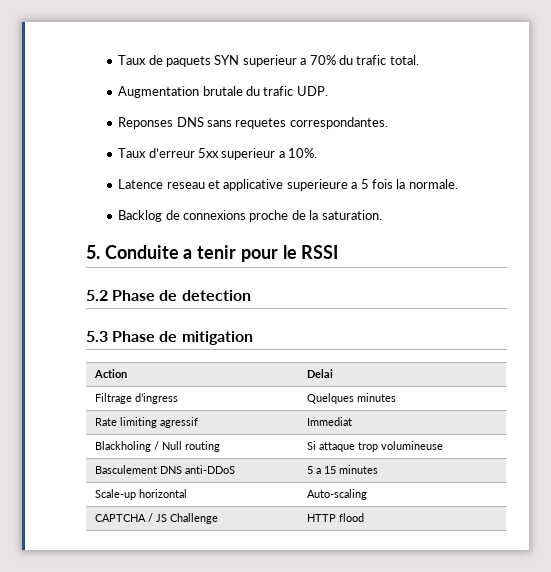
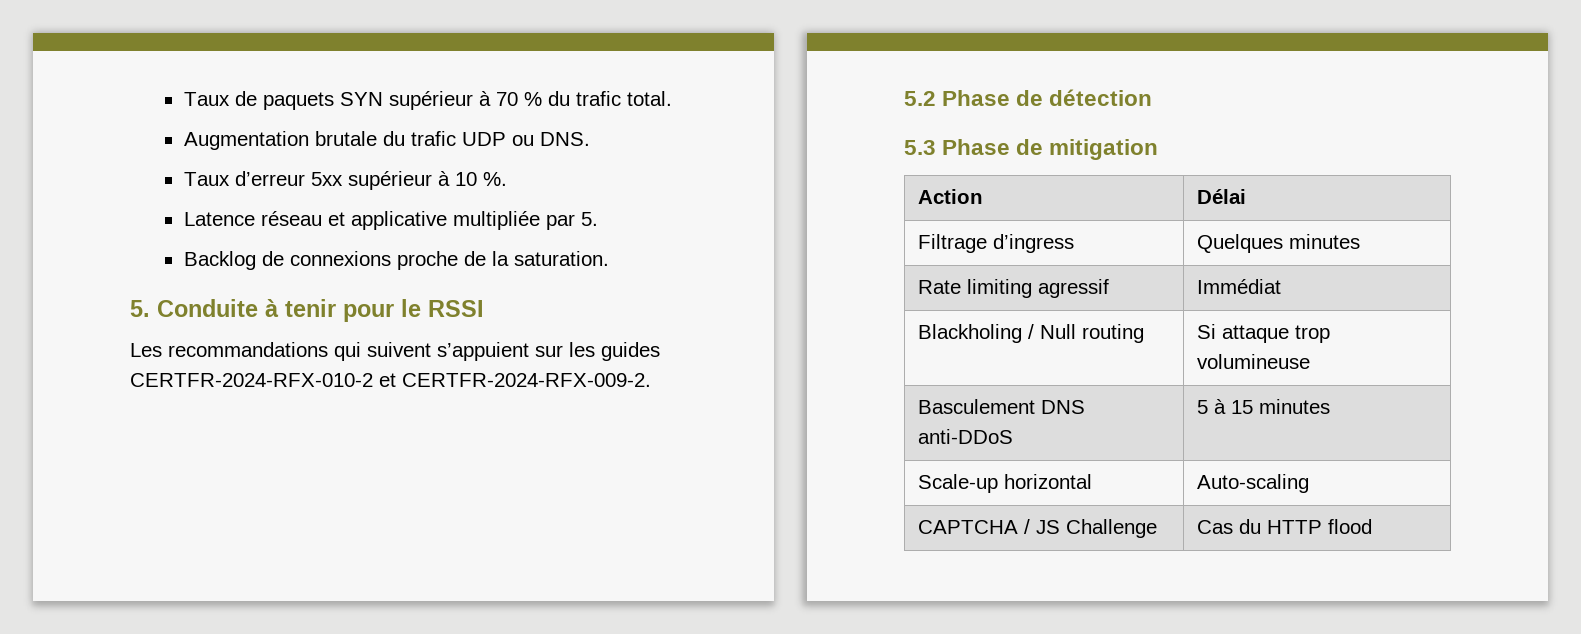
- Taux de paquets SYN superieur a 70% du trafic total.
+ Taux de paquets SYN supérieur à 70 % du trafic total.
- Augmentation brutale du trafic UDP.
- Reponses DNS sans requetes correspondantes.
+ Augmentation brutale du trafic UDP ou DNS.
- Taux d’erreur 5xx superieur a 10%.
+ Taux d’erreur 5xx supérieur à 10 %.
- Latence reseau et applicative superieure a 5 fois la normale.
+ Latence réseau et applicative multipliée par 5.
- 5. Conduite a tenir pour le RSSI
+ 5. Conduite à tenir pour le RSSI
+ Les recommandations qui suivent s’appuient sur les guides CERTFR-2024-RFX-010-2 et CERTFR-2024-RFX-009-2.
- 5.2 Phase de detection
+ 5.2 Phase de détection
- Action | Delai
+ Action | Délai
- Rate limiting agressif | Immediat
+ Rate limiting agressif | Immédiat
- Basculement DNS anti-DDoS | 5 a 15 minutes
+ Basculement DNS anti-DDoS | 5 à 15 minutes
- CAPTCHA / JS Challenge | HTTP flood
+ CAPTCHA / JS Challenge | Cas du HTTP flood

